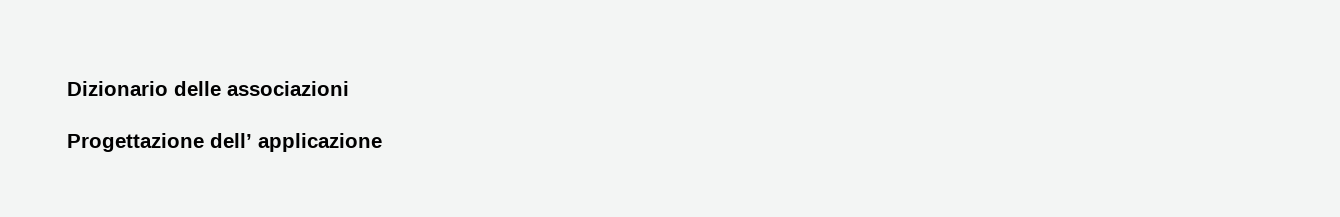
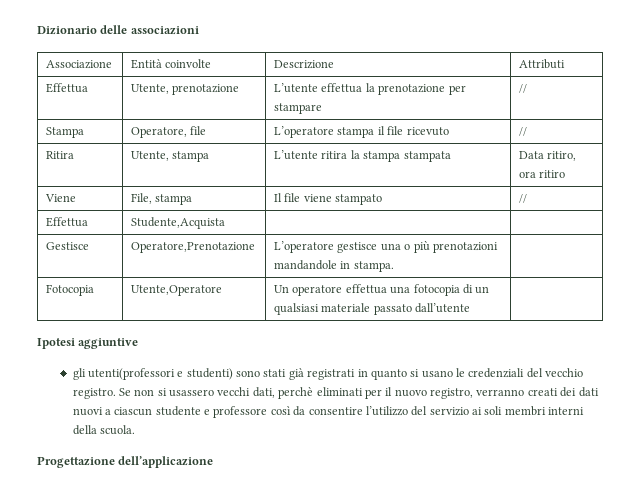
+ Associazione | Entità coinvolte | Descrizione | Attributi
+ Effettua | Utente, prenotazione | L’utente effettua la prenotazione per stampare | //
+ Stampa | Operatore, file | L’operatore stampa il file ricevuto | //
+ Ritira | Utente, stampa | L’utente ritira la stampa stampata | Data ritiro, ora ritiro
+ Viene | File, stampa | Il file viene stampato | //
+ Effettua | Studente,Acquista | |
+ Gestisce | Operatore,Prenotazione | L’operatore gestisce una o più prenotazioni mandandole in stampa. |
+ Fotocopia | Utente,Operatore | Un operatore effettua una fotocopia di un qualsiasi materiale passato dall’utente |
+ Ipotesi aggiuntive
+ gli utenti(professori e studenti) sono stati già registrati in quanto si usano le credenziali del vecchio registro. Se non si usassero vecchi dati, perchè eliminati per il nuovo registro, verranno creati dei dati nuovi a ciascun studente e professore così da consentire l’utilizzo del servizio ai soli membri interni della scuola.
- Progettazione dell’ applicazione
+ Progettazione dell’applicazione

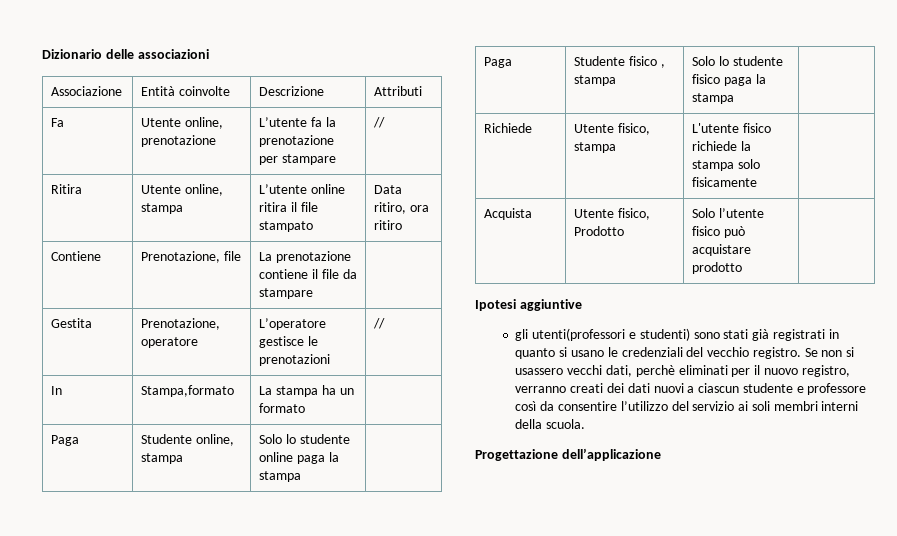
- Effettua | Utente, prenotazione | L’utente effettua la prenotazione per stampare | //
+ Fa | Utente online, prenotazione | L’utente fa la prenotazione per stampare | //
- Stampa | Operatore, file | L’operatore stampa il file ricevuto | //
- Ritira | Utente, stampa | L’utente ritira la stampa stampata | Data ritiro, ora ritiro
+ Ritira | Utente online, stampa | L’utente online ritira il file stampato | Data ritiro, ora ritiro
- Viene | File, stampa | Il file viene stampato | //
- Effettua | Studente,Acquista | |
- Gestisce | Operatore,Prenotazione | L’operatore gestisce una o più prenotazioni mandandole in stampa. |
- Fotocopia | Utente,Operatore | Un operatore effettua una fotocopia di un qualsiasi materiale passato dall’utente |
+ Contiene | Prenotazione, file | La prenotazione contiene il file da stampare |
+ Gestita | Prenotazione, operatore | L’operatore gestisce le prenotazioni | //
+ In | Stampa,formato | La stampa ha un formato |
+ Paga | Studente online, stampa | Solo lo studente online paga la stampa |
+ Paga | Studente fisico , stampa | Solo lo studente fisico paga la stampa |
+ Richiede | Utente fisico, stampa | L'utente fisico richiede la stampa solo fisicamente |
+ Acquista | Utente fisico, Prodotto | Solo l’utente fisico può acquistare prodotto |

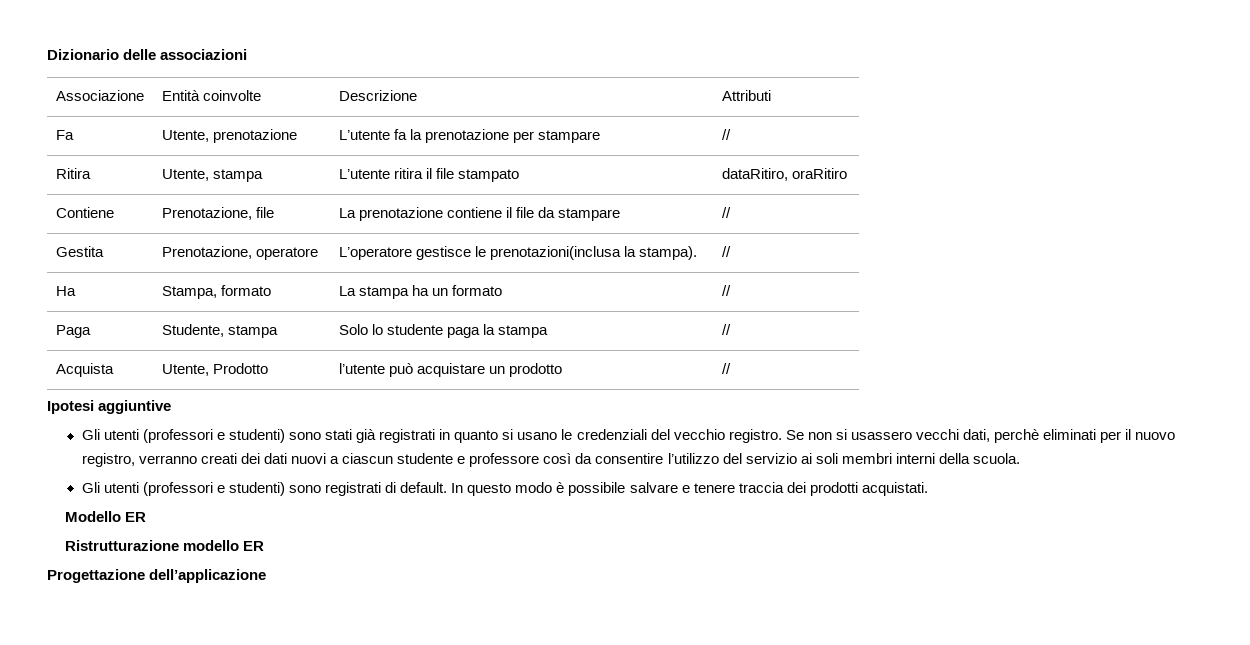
- Fa | Utente online, prenotazione | L’utente fa la prenotazione per stampare | //
+ Fa | Utente, prenotazione | L’utente fa la prenotazione per stampare | //
- Ritira | Utente online, stampa | L’utente online ritira il file stampato | Data ritiro, ora ritiro
+ Ritira | Utente, stampa | L’utente ritira il file stampato | dataRitiro, oraRitiro
- Contiene | Prenotazione, file | La prenotazione contiene il file da stampare |
+ Contiene | Prenotazione, file | La prenotazione contiene il file da stampare | //
- Gestita | Prenotazione, operatore | L’operatore gestisce le prenotazioni | //
- In | Stampa,formato | La stampa ha un formato |
- Paga | Studente online, stampa | Solo lo studente online paga la stampa |
- Paga | Studente fisico , stampa | Solo lo studente fisico paga la stampa |
- Richiede | Utente fisico, stampa | L'utente fisico richiede la stampa solo fisicamente |
+ Gestita | Prenotazione, operatore | L’operatore gestisce le prenotazioni(inclusa la stampa). | //
+ Ha | Stampa, formato | La stampa ha un formato | //
+ Paga | Studente, stampa | Solo lo studente paga la stampa | //
- Acquista | Utente fisico, Prodotto | Solo l’utente fisico può acquistare prodotto |
+ Acquista | Utente, Prodotto | l’utente può acquistare un prodotto | //
- gli utenti(professori e studenti) sono stati già registrati in quanto si usano le credenziali del vecchio registro.
+ Gli utenti (professori e studenti) sono stati già registrati in quanto si usano le credenziali del vecchio registro.
+ Gli utenti (professori e studenti) sono registrati di default. In questo modo è possibile salvare e tenere traccia dei prodotti acquistati.
+ Modello ER
+ Ristrutturazione modello ER

